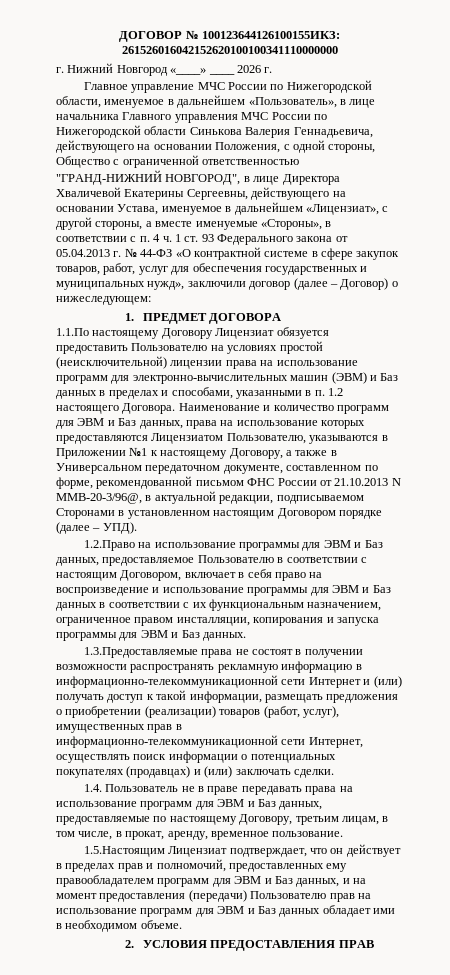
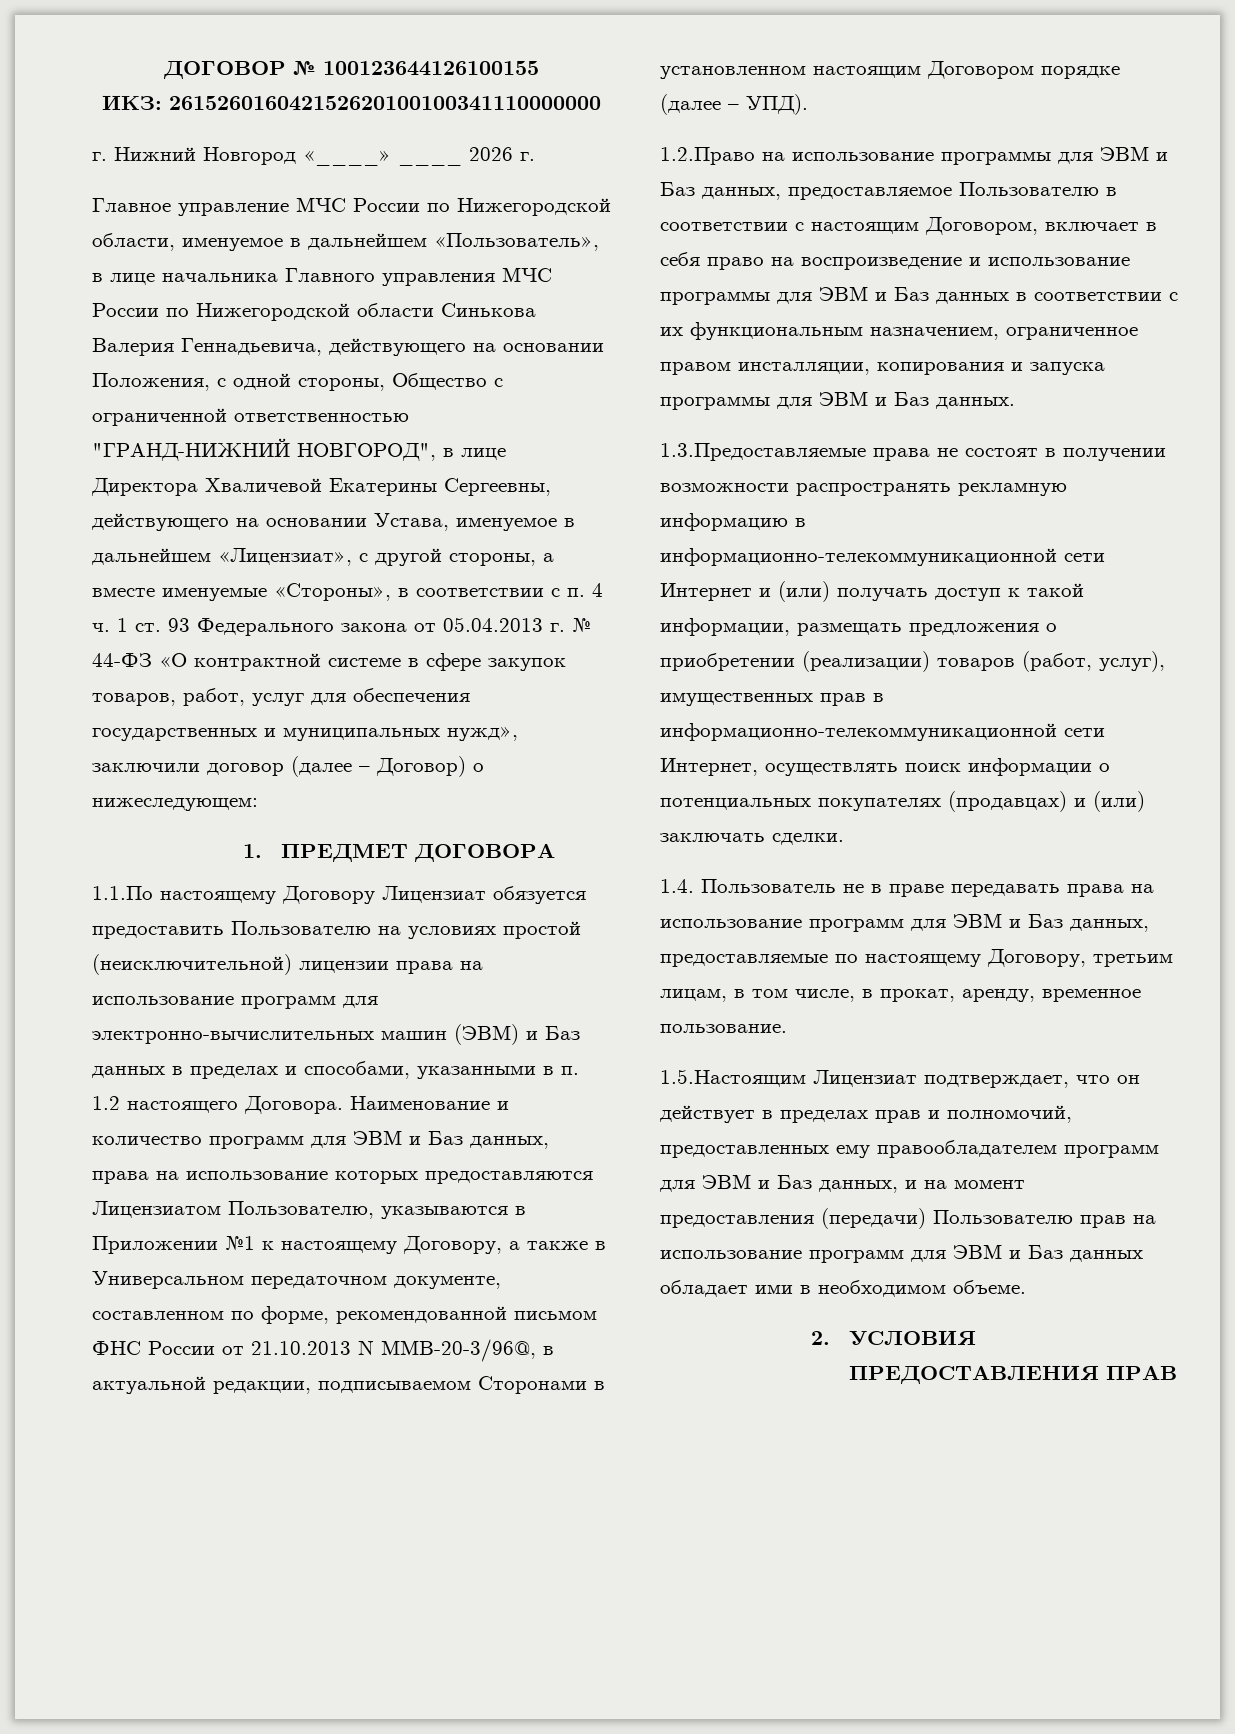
- ДОГОВОР № 100123644126100155ИКЗ: 261526016042152620100100341110000000
+ ДОГОВОР № 100123644126100155
+ ИКЗ: 261526016042152620100100341110000000

